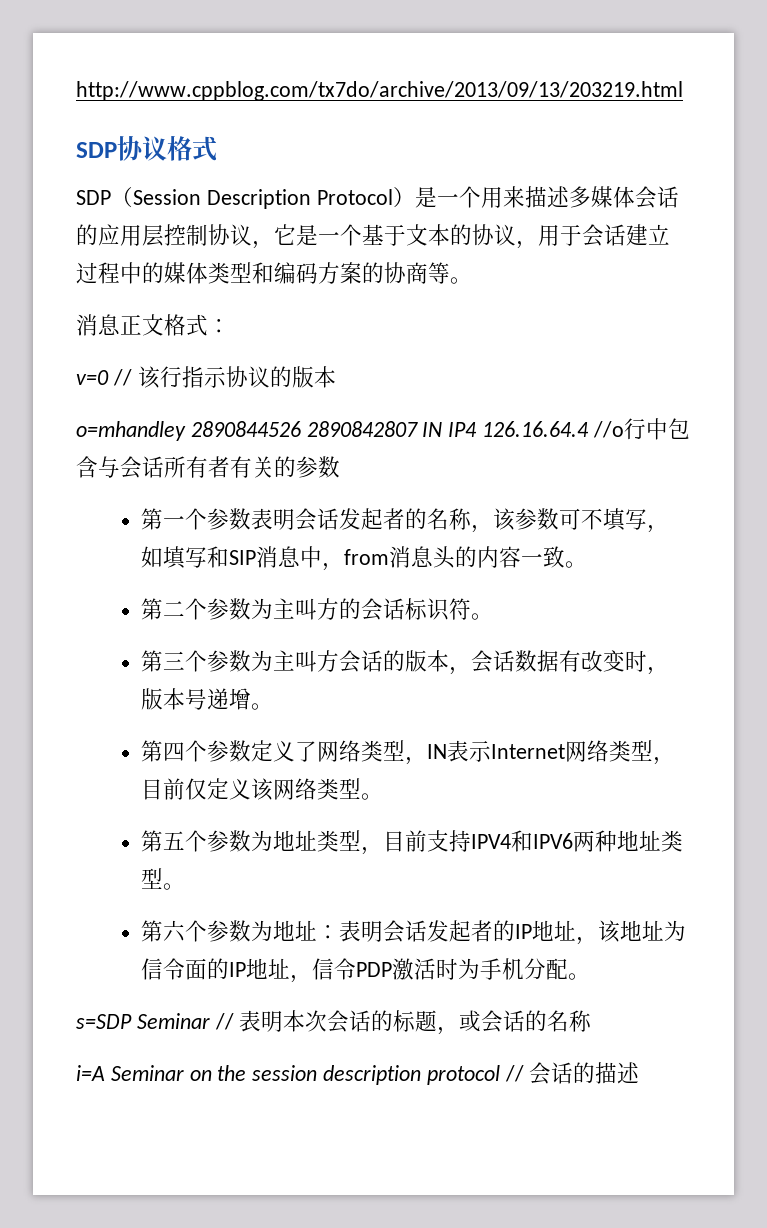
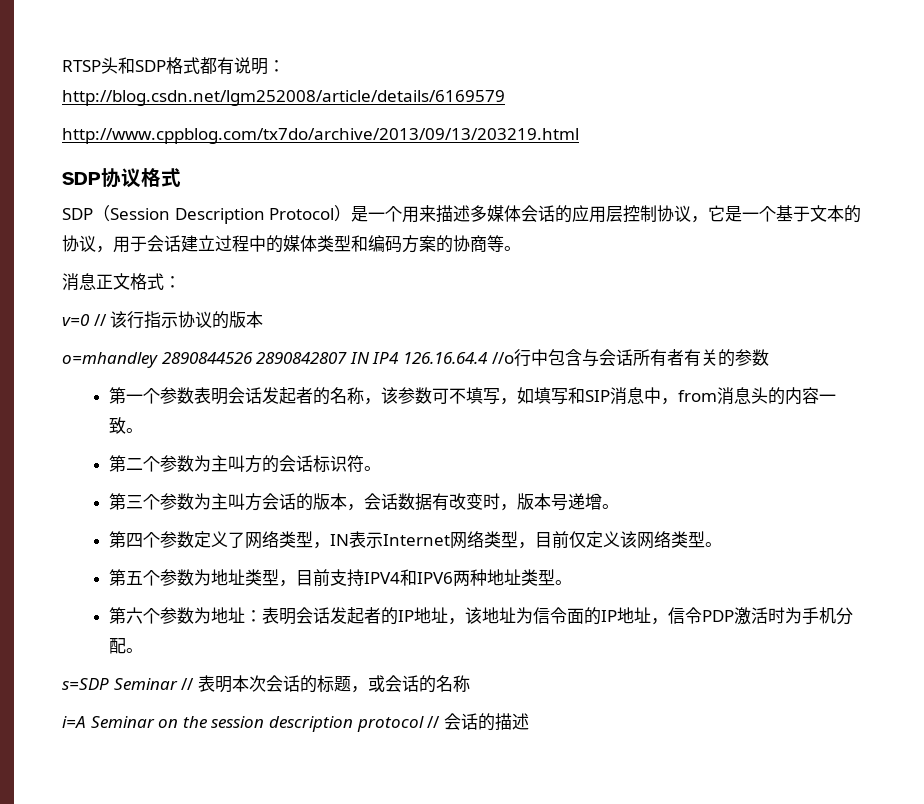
+ RTSP头和SDP格式都有说明：
+ http://blog.csdn.net/lgm252008/article/details/6169579

